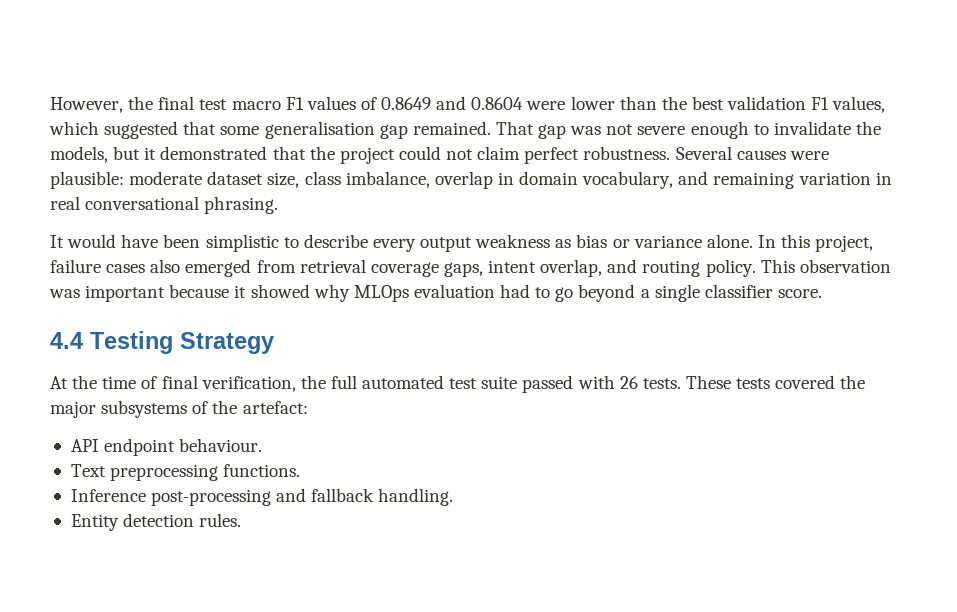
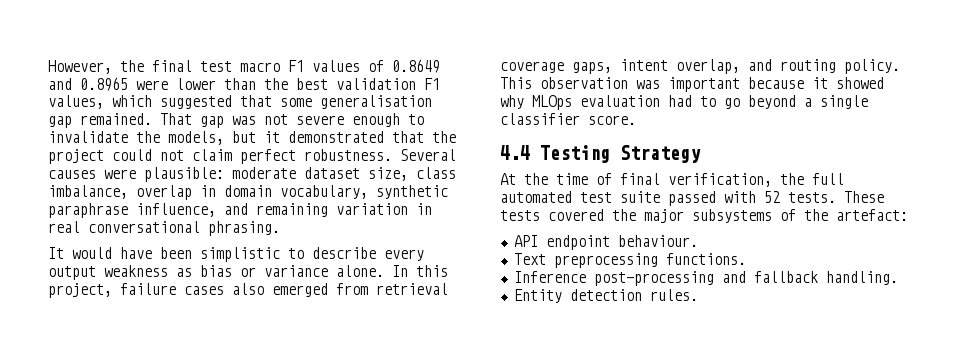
- However, the final test macro F1 values of 0.8649 and 0.8604 were lower than the best validation F1 values, which suggested that some generalisation gap remained.
+ However, the final test macro F1 values of 0.8649 and 0.8965 were lower than the best validation F1 values, which suggested that some generalisation gap remained.
- Several causes were plausible: moderate dataset size, class imbalance, overlap in domain vocabulary, and remaining variation in real conversational phrasing.
+ Several causes were plausible: moderate dataset size, class imbalance, overlap in domain vocabulary, synthetic paraphrase influence, and remaining variation in real conversational phrasing.
- At the time of final verification, the full automated test suite passed with 26 tests.
+ At the time of final verification, the full automated test suite passed with 52 tests.

